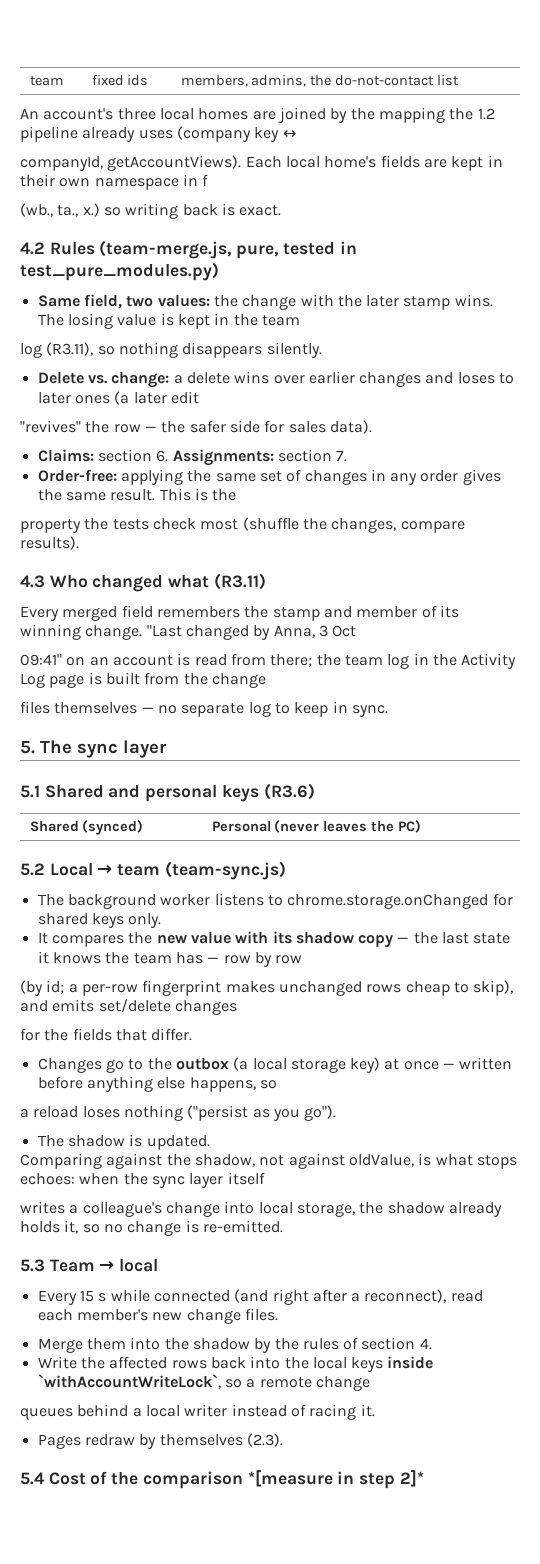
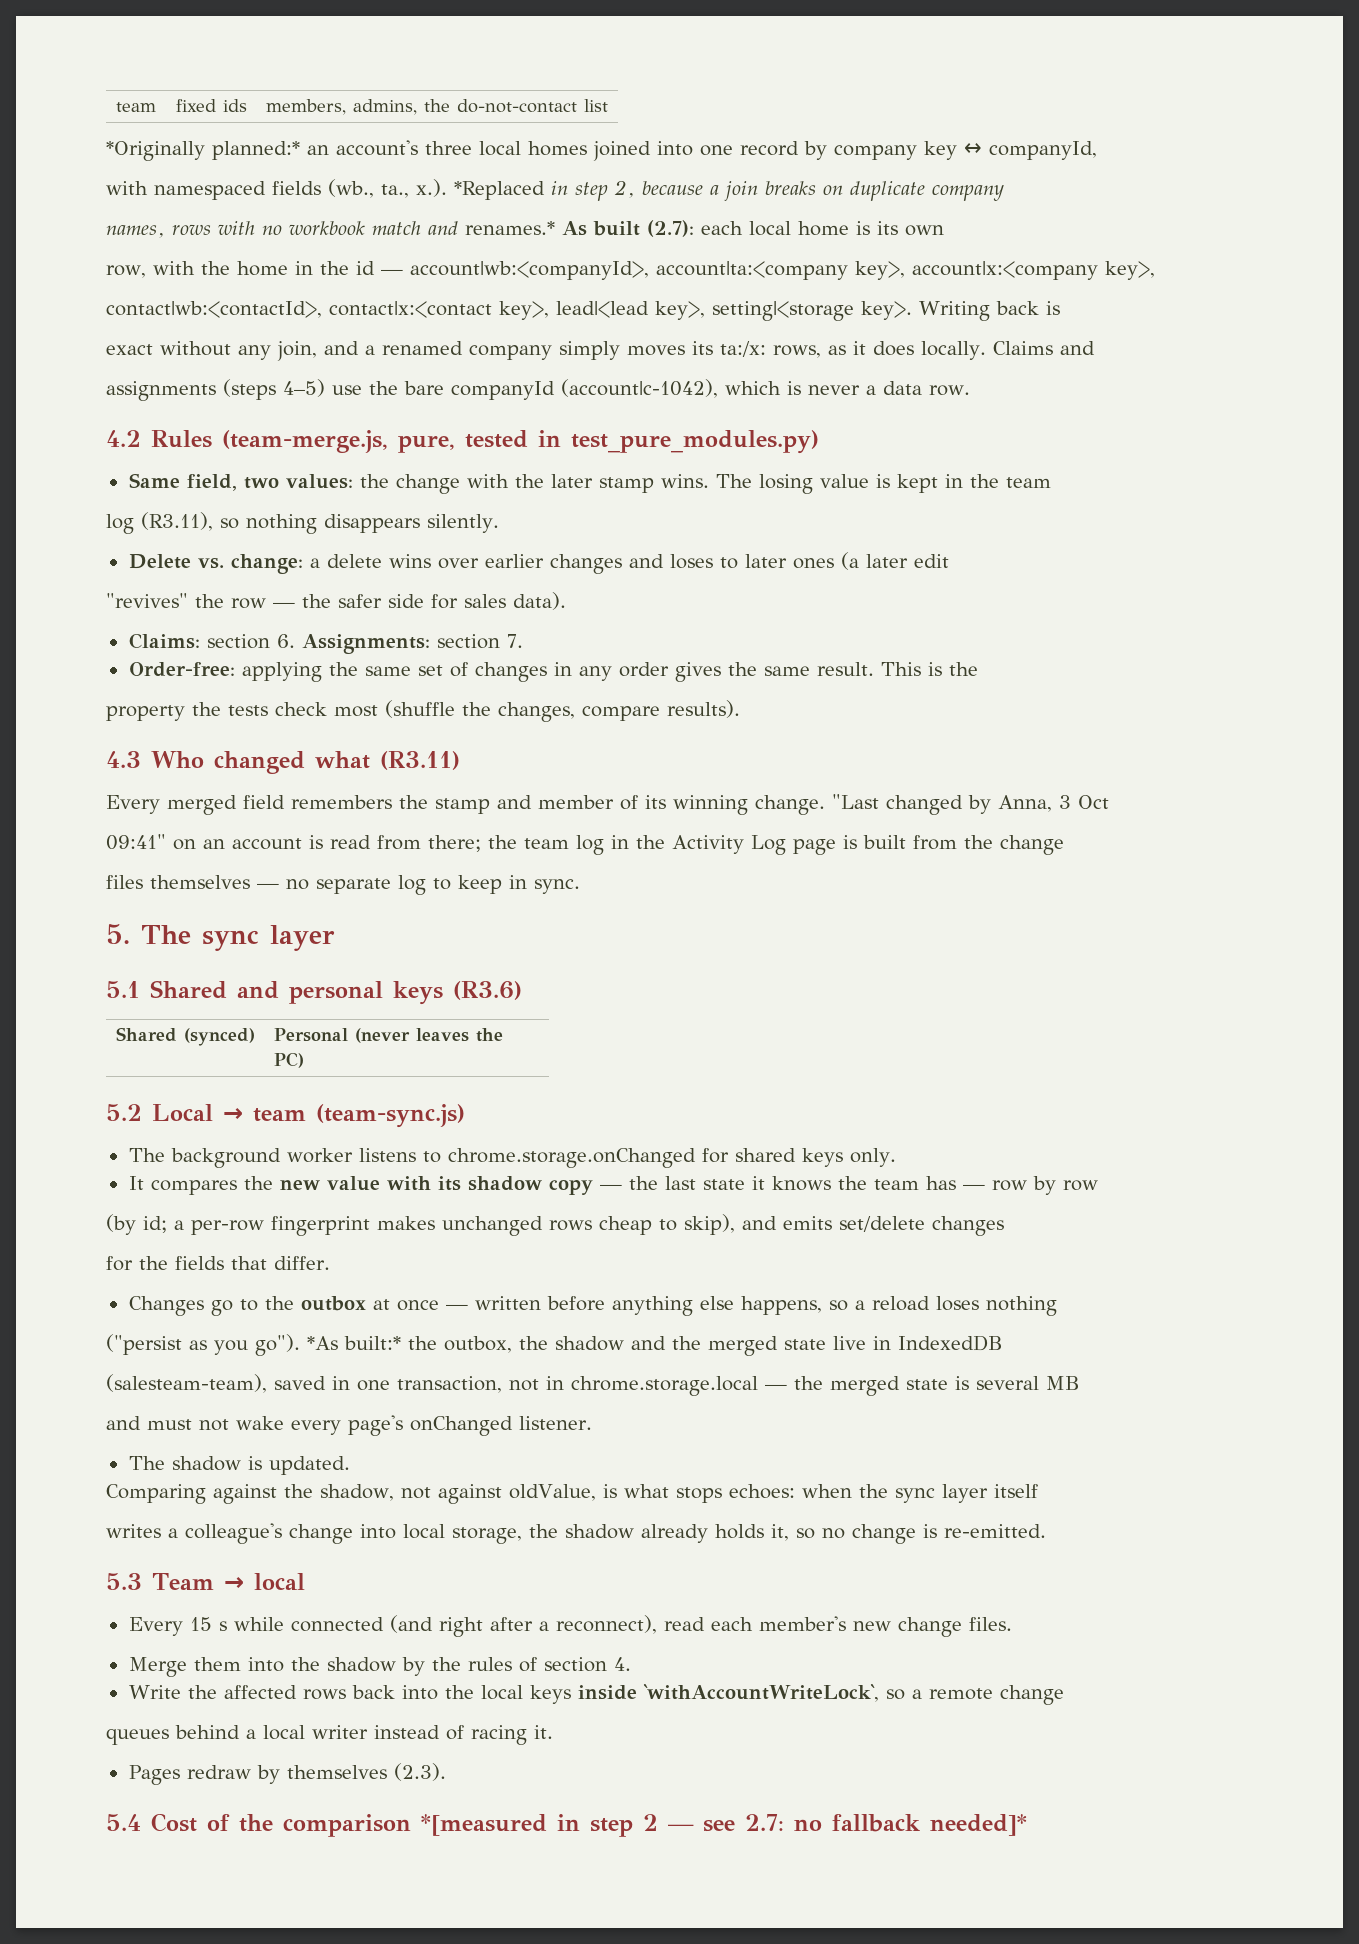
- An account's three local homes are joined by the mapping the 1.2 pipeline already uses (company key ↔
- companyId, getAccountViews). Each local home's fields are kept in their own namespace in f
- (wb., ta., x.) so writing back is exact.
+ *Originally planned:* an account's three local homes joined into one record by company key ↔ companyId,
+ with namespaced fields (wb., ta., x.). *Replaced in step 2, because a join breaks on duplicate company
+ names, rows with no workbook match and renames.* As built (2.7): each local home is its own
+ row, with the home in the id — account|wb:<companyId>, account|ta:<company key>, account|x:<company key>,
+ contact|wb:<contactId>, contact|x:<contact key>, lead|<lead key>, setting|<storage key>. Writing back is
+ exact without any join, and a renamed company simply moves its ta:/x: rows, as it does locally. Claims and
+ assignments (steps 4–5) use the bare companyId (account|c-1042), which is never a data row.
- Changes go to the outbox (a local storage key) at once — written before anything else happens, so
- a reload loses nothing ("persist as you go").
+ Changes go to the outbox at once — written before anything else happens, so a reload loses nothing
+ ("persist as you go"). *As built:* the outbox, the shadow and the merged state live in IndexedDB
+ (salesteam-team), saved in one transaction, not in chrome.storage.local — the merged state is several MB
+ and must not wake every page's onChanged listener.
- 5.4 Cost of the comparison *[measure in step 2]*
+ 5.4 Cost of the comparison *[measured in step 2 — see 2.7: no fallback needed]*

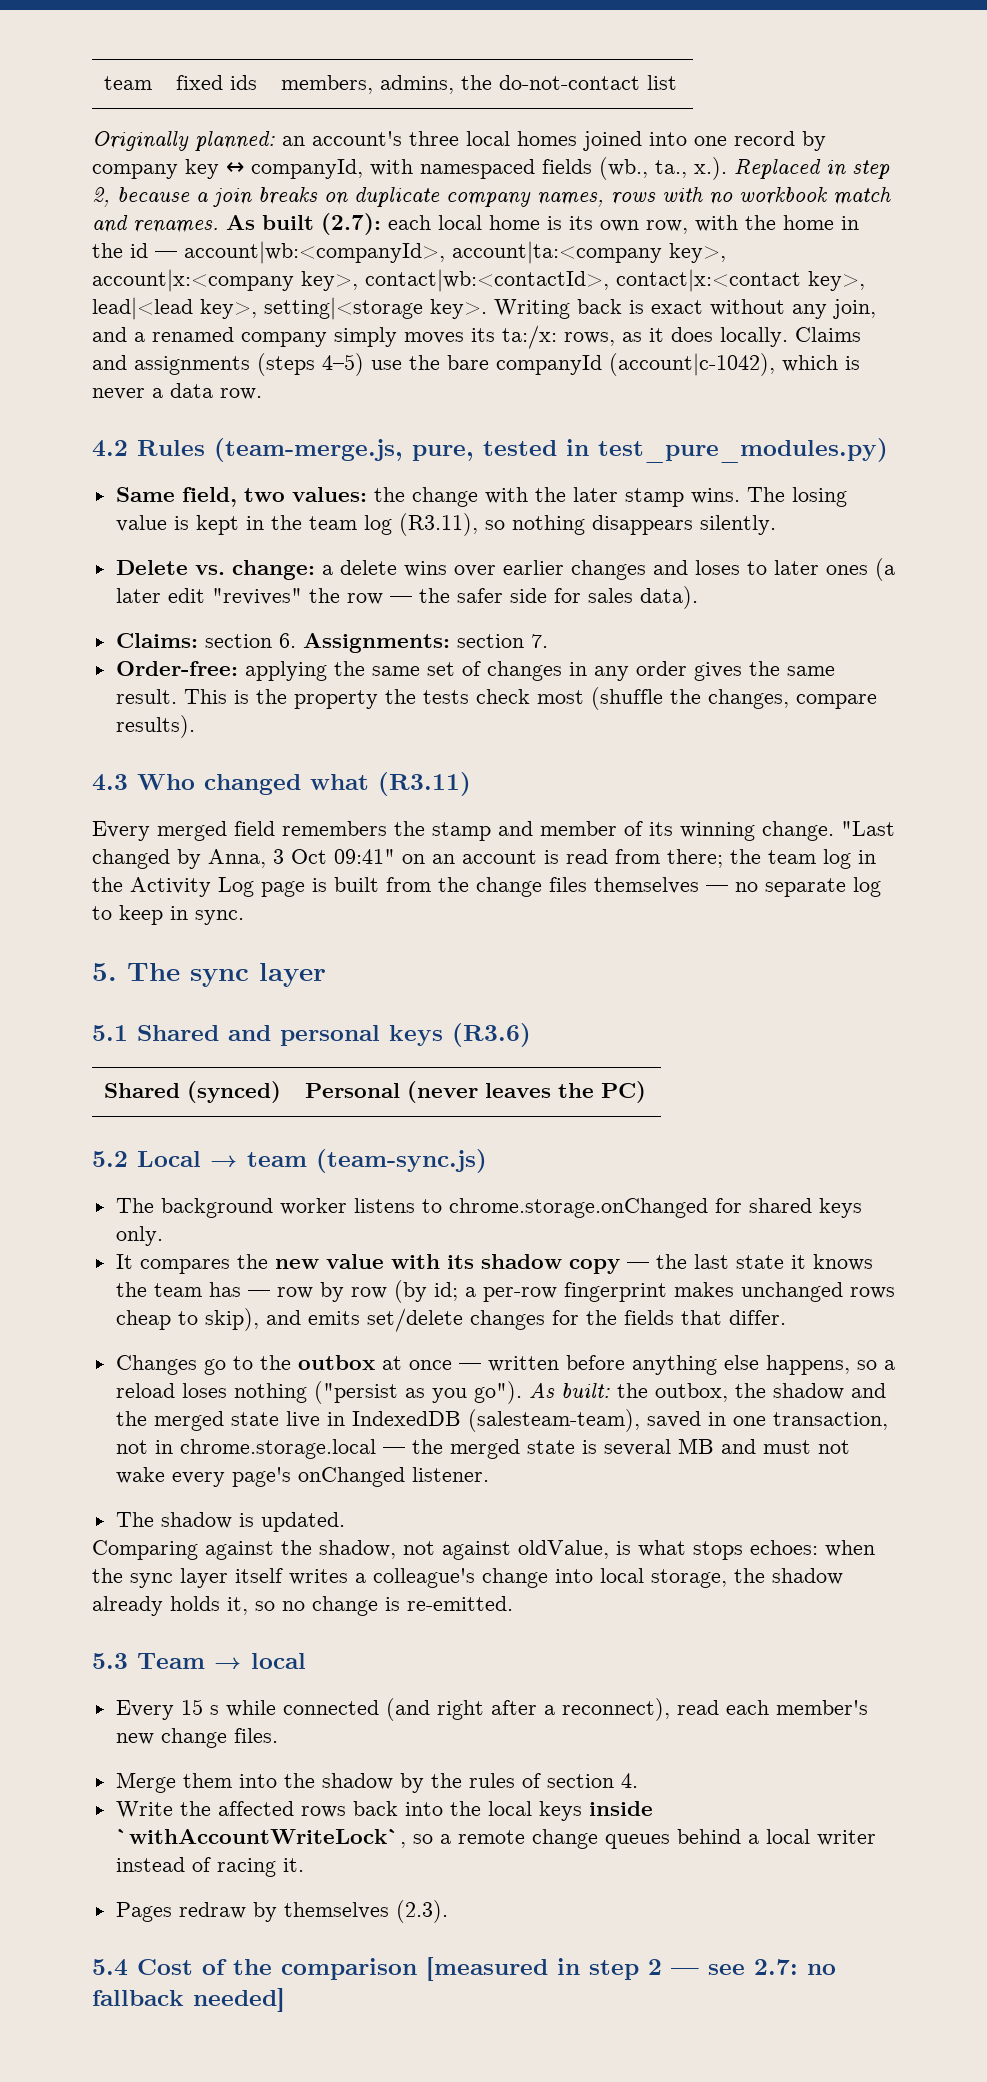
- *Originally planned:* an account's three local homes joined into one record by company key ↔ companyId,
- with namespaced fields (wb., ta., x.). *Replaced in step 2, because a join breaks on duplicate company
- names, rows with no workbook match and renames.* As built (2.7):
+ Originally planned: an account's three local homes joined into one record by company key ↔ companyId, with namespaced fields (wb., ta., x.). Replaced in step 2, because a join breaks on duplicate company names, rows with no workbook match and renames. As built (2.7):
- each local home is its own
- row, with the home in the id — account|wb:<companyId>, account|ta:<company key>, account|x:<company key>,
- contact|wb:<contactId>, contact|x:<contact key>, lead|<lead key>, setting|<storage key>.
+ each local home is its own row, with the home in the id — account|wb:<companyId>, account|ta:<company key>, account|x:<company key>, contact|wb:<contactId>, contact|x:<contact key>, lead|<lead key>, setting|<storage key>.
- Writing back is
- exact without any join, and a renamed company simply moves its ta:/x: rows, as it does locally.
+ Writing back is exact without any join, and a renamed company simply moves its ta:/x: rows, as it does locally.
- Claims and
- assignments (steps 4–5) use the bare companyId (account|c-1042), which is never a data row.
+ Claims and assignments (steps 4–5) use the bare companyId (account|c-1042), which is never a data row.
- The losing value is kept in the team
- log (R3.11), so nothing disappears silently.
+ The losing value is kept in the team log (R3.11), so nothing disappears silently.
- Delete vs. change: a delete wins over earlier changes and loses to later ones (a later edit
- "revives" the row — the safer side for sales data).
+ Delete vs. change: a delete wins over earlier changes and loses to later ones (a later edit "revives" the row — the safer side for sales data).
- This is the
- property the tests check most (shuffle the changes, compare results).
+ This is the property the tests check most (shuffle the changes, compare results).
- "Last changed by Anna, 3 Oct
- 09:41" on an account is read from there; the team log in the Activity Log page is built from the change
- files themselves — no separate log to keep in sync.
+ "Last changed by Anna, 3 Oct 09:41" on an account is read from there; the team log in the Activity Log page is built from the change files themselves — no separate log to keep in sync.
- It compares the new value with its shadow copy — the last state it knows the team has — row by row
- (by id; a per-row fingerprint makes unchanged rows cheap to skip), and emits set/delete changes
- for the fields that differ.
+ It compares the new value with its shadow copy — the last state it knows the team has — row by row (by id; a per-row fingerprint makes unchanged rows cheap to skip), and emits set/delete changes for the fields that differ.
- Changes go to the outbox at once — written before anything else happens, so a reload loses nothing
- ("persist as you go").
+ Changes go to the outbox at once — written before anything else happens, so a reload loses nothing ("persist as you go").
- *As built:* the outbox, the shadow and the merged state live in IndexedDB
- (salesteam-team), saved in one transaction, not in chrome.storage.local — the merged state is several MB
- and must not wake every page's onChanged listener.
+ As built: the outbox, the shadow and the merged state live in IndexedDB (salesteam-team), saved in one transaction, not in chrome.storage.local — the merged state is several MB and must not wake every page's onChanged listener.
- Comparing against the shadow, not against oldValue, is what stops echoes: when the sync layer itself
- writes a colleague's change into local storage, the shadow already holds it, so no change is re-emitted.
+ Comparing against the shadow, not against oldValue, is what stops echoes: when the sync layer itself writes a colleague's change into local storage, the shadow already holds it, so no change is re-emitted.
- Write the affected rows back into the local keys inside `withAccountWriteLock`, so a remote change
- queues behind a local writer instead of racing it.
+ Write the affected rows back into the local keys inside `withAccountWriteLock`, so a remote change queues behind a local writer instead of racing it.
- 5.4 Cost of the comparison *[measured in step 2 — see 2.7: no fallback needed]*
+ 5.4 Cost of the comparison [measured in step 2 — see 2.7: no fallback needed]

